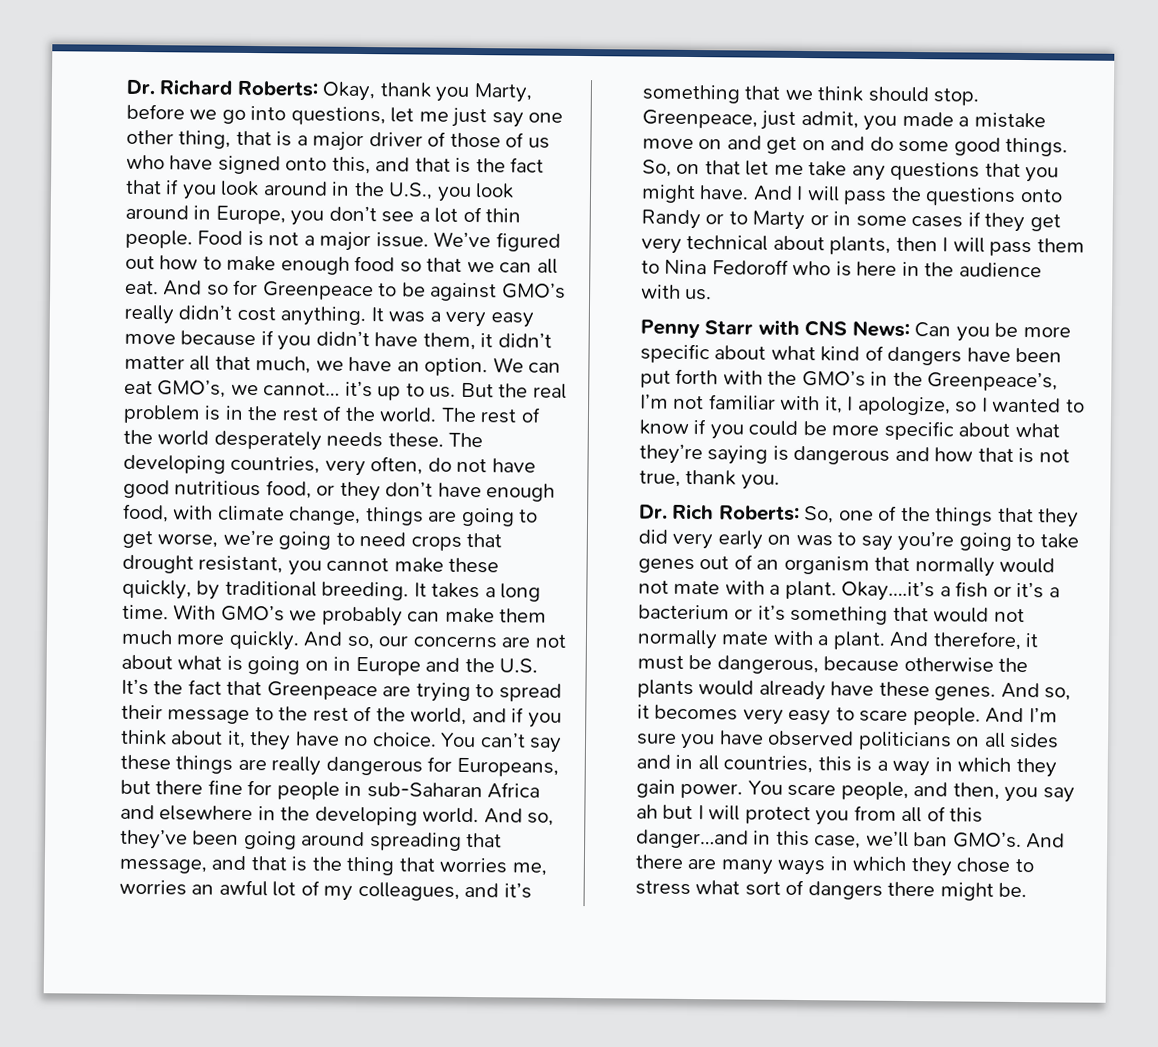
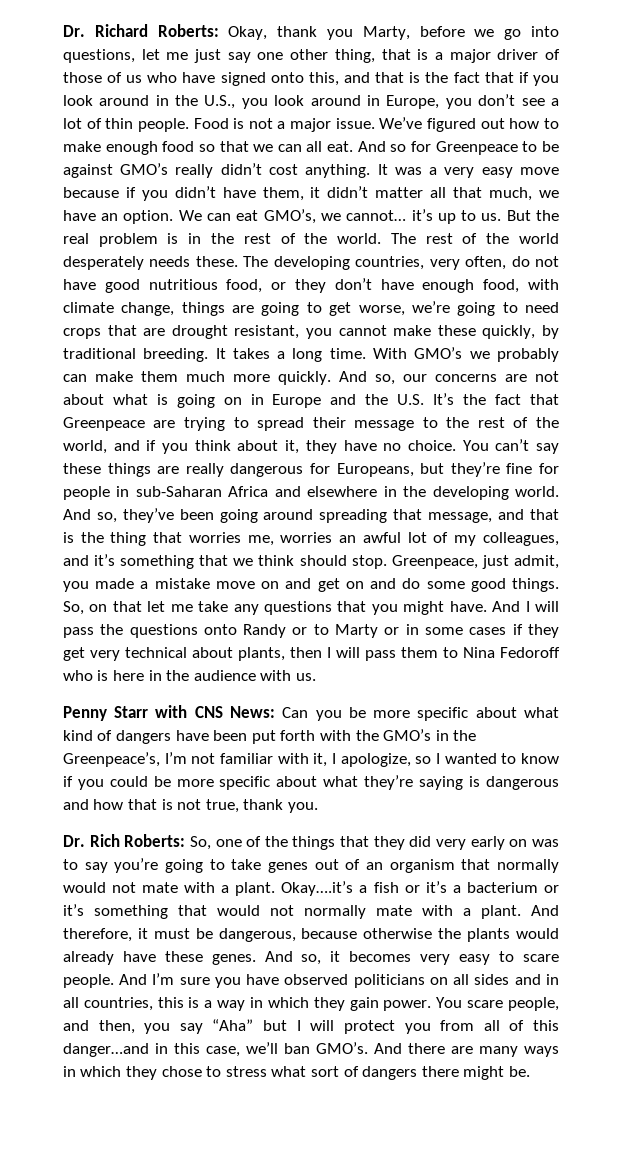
- The developing countries, very often, do not have good nutritious food, or they don’t have enough food, with climate change, things are going to get worse, we’re going to need crops that drought resistant, you cannot make these quickly, by traditional breeding.
+ The developing countries, very often, do not have good nutritious food, or they don’t have enough food, with climate change, things are going to get worse, we’re going to need crops that are drought resistant, you cannot make these quickly, by traditional breeding.
- You can’t say these things are really dangerous for Europeans, but there fine for people in sub-Saharan Africa and elsewhere in the developing world.
+ You can’t say these things are really dangerous for Europeans, but they’re fine for people in sub-Saharan Africa and elsewhere in the developing world.
- You scare people, and then, you say ah but I will protect you from all of this danger…and in this case, we’ll ban GMO’s.
+ You scare people, and then, you say “Aha” but I will protect you from all of this danger…and in this case, we’ll ban GMO’s.

